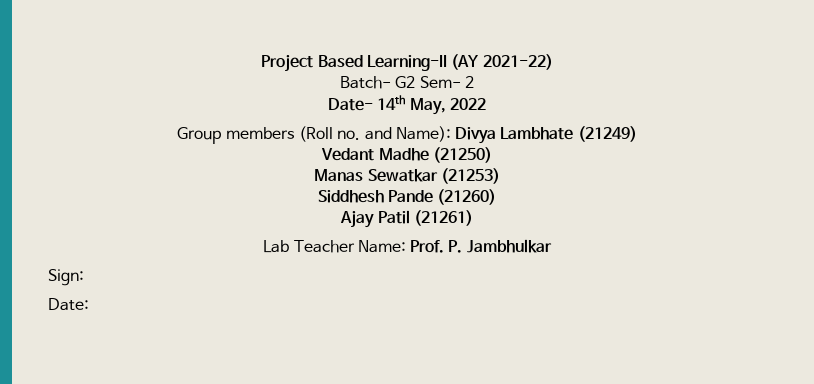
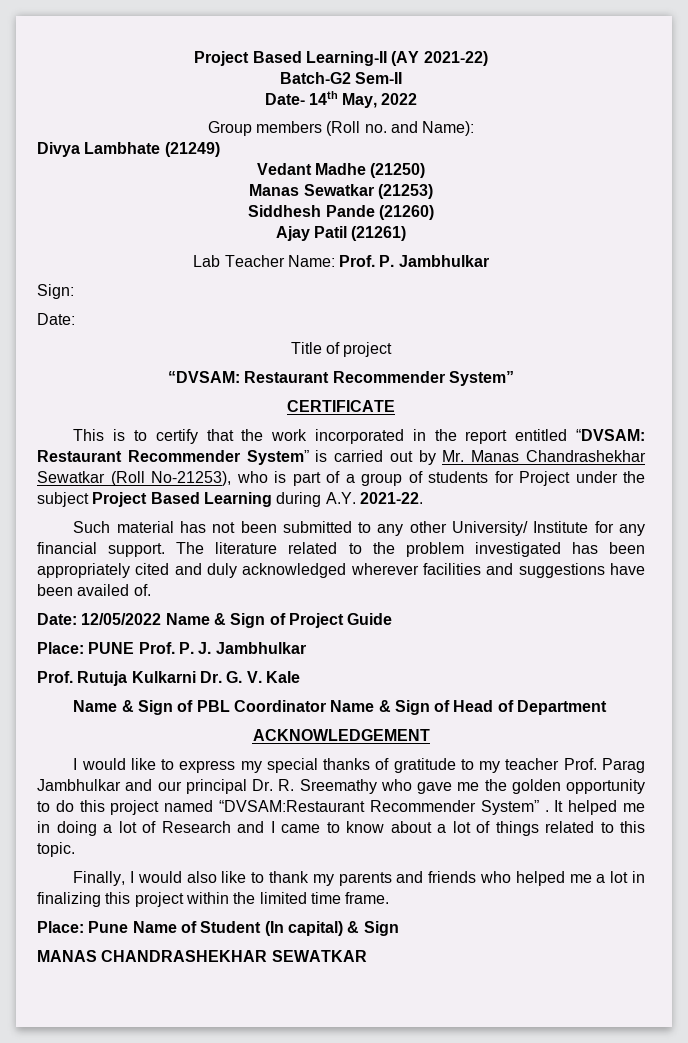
- Batch- G2 Sem- 2
+ Batch-G2 Sem-II
- Group members (Roll no. and Name): Divya Lambhate (21249)
+ Group members (Roll no. and Name):
+ Divya Lambhate (21249)
+ Title of project
+ “DVSAM: Restaurant Recommender System”
+ CERTIFICATE
+ This is to certify that the work incorporated in the report entitled “DVSAM: Restaurant Recommender System” is carried out by Mr. Manas Chandrashekhar Sewatkar (Roll No-21253), who is part of a group of students for Project under the subject Project Based Learning during A.Y. 2021-22.
+ Such material has not been submitted to any other University/ Institute for any financial support. The literature related to the problem investigated has been appropriately cited and duly acknowledged wherever facilities and suggestions have been availed of.
+ Date: 12/05/2022 Name & Sign of Project Guide
+ Place: PUNE Prof. P. J. Jambhulkar
+ Prof. Rutuja Kulkarni Dr. G. V. Kale
+ Name & Sign of PBL Coordinator Name & Sign of Head of Department
+ ACKNOWLEDGEMENT
+ I would like to express my special thanks of gratitude to my teacher Prof. Parag Jambhulkar and our principal Dr. R. Sreemathy who gave me the golden opportunity to do this project named “DVSAM:Restaurant Recommender System” . It helped me in doing a lot of Research and I came to know about a lot of things related to this topic.
+ Finally, I would also like to thank my parents and friends who helped me a lot in finalizing this project within the limited time frame.
+ Place: Pune Name of Student (In capital) & Sign
+ MANAS CHANDRASHEKHAR SEWATKAR

